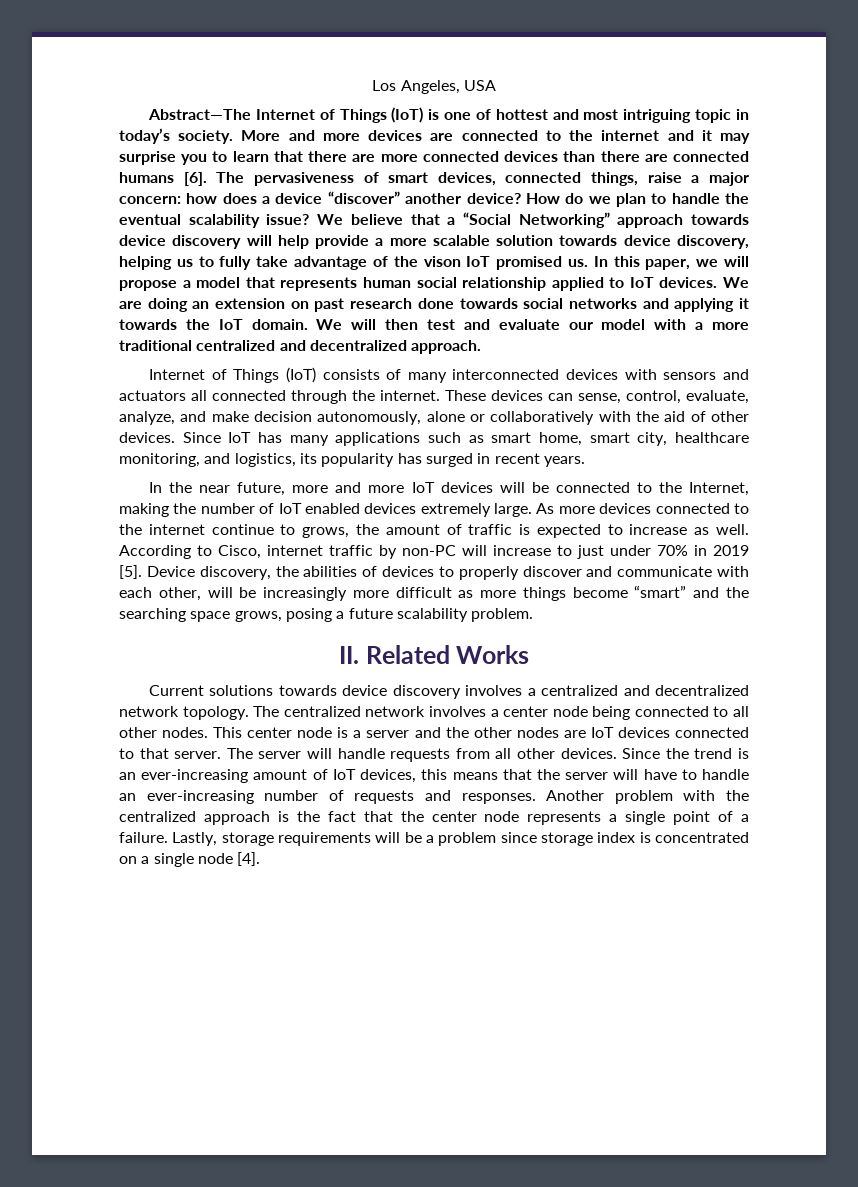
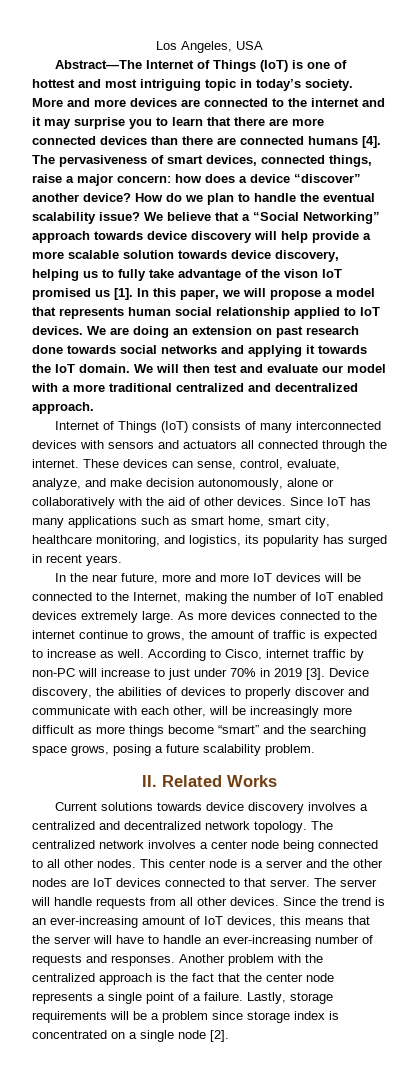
- More and more devices are connected to the internet and it may surprise you to learn that there are more connected devices than there are connected humans [6].
+ More and more devices are connected to the internet and it may surprise you to learn that there are more connected devices than there are connected humans [4].
- We believe that a “Social Networking” approach towards device discovery will help provide a more scalable solution towards device discovery, helping us to fully take advantage of the vison IoT promised us.
+ We believe that a “Social Networking” approach towards device discovery will help provide a more scalable solution towards device discovery, helping us to fully take advantage of the vison IoT promised us [1].
- According to Cisco, internet traffic by non-PC will increase to just under 70% in 2019 [5].
+ According to Cisco, internet traffic by non-PC will increase to just under 70% in 2019 [3].
- Lastly, storage requirements will be a problem since storage index is concentrated on a single node [4].
+ Lastly, storage requirements will be a problem since storage index is concentrated on a single node [2].

